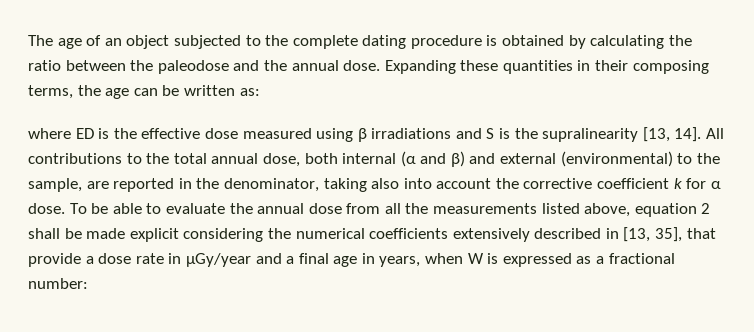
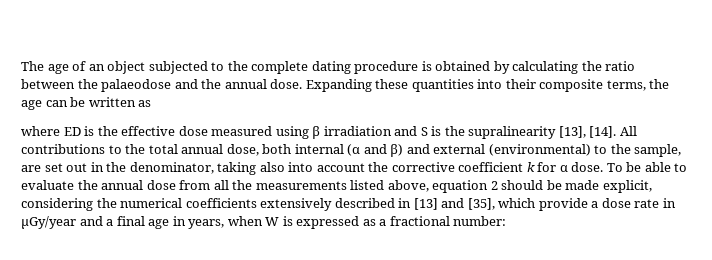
- The age of an object subjected to the complete dating procedure is obtained by calculating the ratio between the paleodose and the annual dose.
+ The age of an object subjected to the complete dating procedure is obtained by calculating the ratio between the palaeodose and the annual dose.
- Expanding these quantities in their composing terms, the age can be written as:
+ Expanding these quantities into their composite terms, the age can be written as
- where ED is the effective dose measured using β irradiations and S is the supralinearity [13, 14].
+ where ED is the effective dose measured using β irradiation and S is the supralinearity [13], [14].
- All contributions to the total annual dose, both internal (α and β) and external (environmental) to the sample, are reported in the denominator, taking also into account the corrective coefficient k for α dose.
+ All contributions to the total annual dose, both internal (α and β) and external (environmental) to the sample, are set out in the denominator, taking also into account the corrective coefficient k for α dose.
- To be able to evaluate the annual dose from all the measurements listed above, equation 2 shall be made explicit considering the numerical coefficients extensively described in [13, 35], that provide a dose rate in µGy/year and a final age in years, when W is expressed as a fractional number:
+ To be able to evaluate the annual dose from all the measurements listed above, equation 2 should be made explicit, considering the numerical coefficients extensively described in [13] and [35], which provide a dose rate in µGy/year and a final age in years, when W is expressed as a fractional number:

